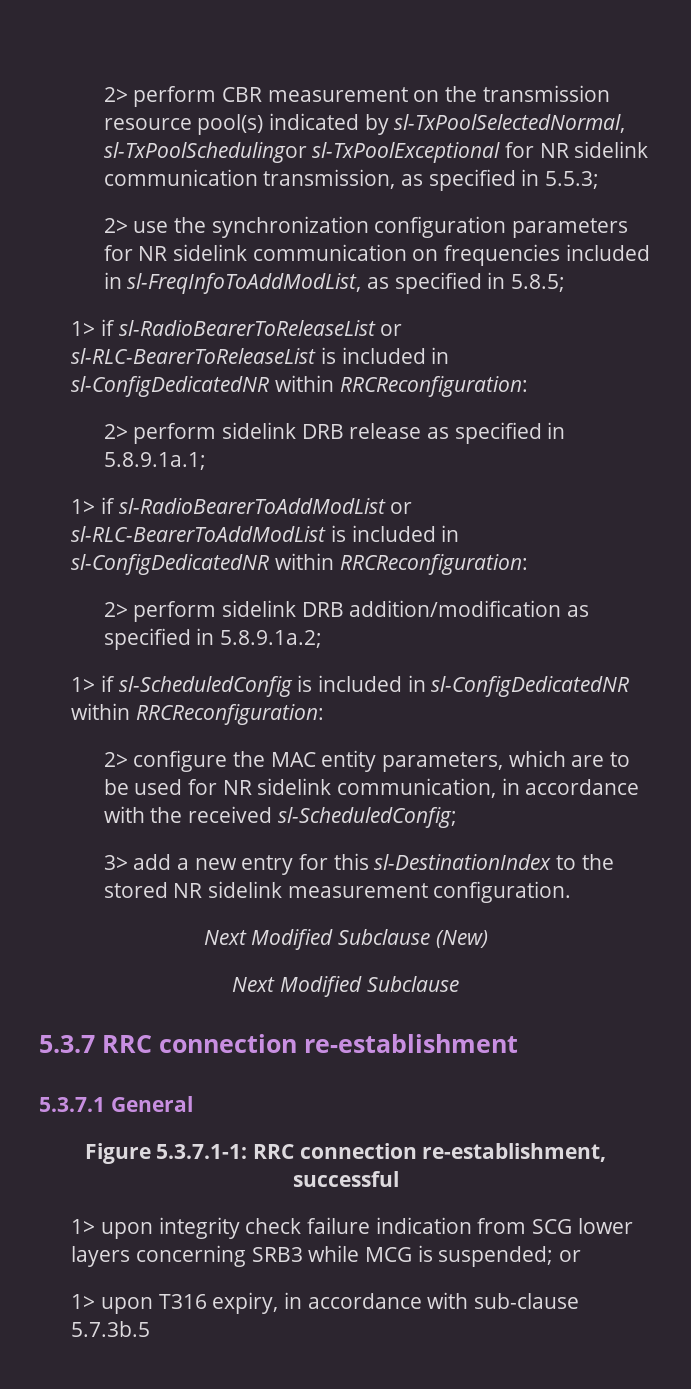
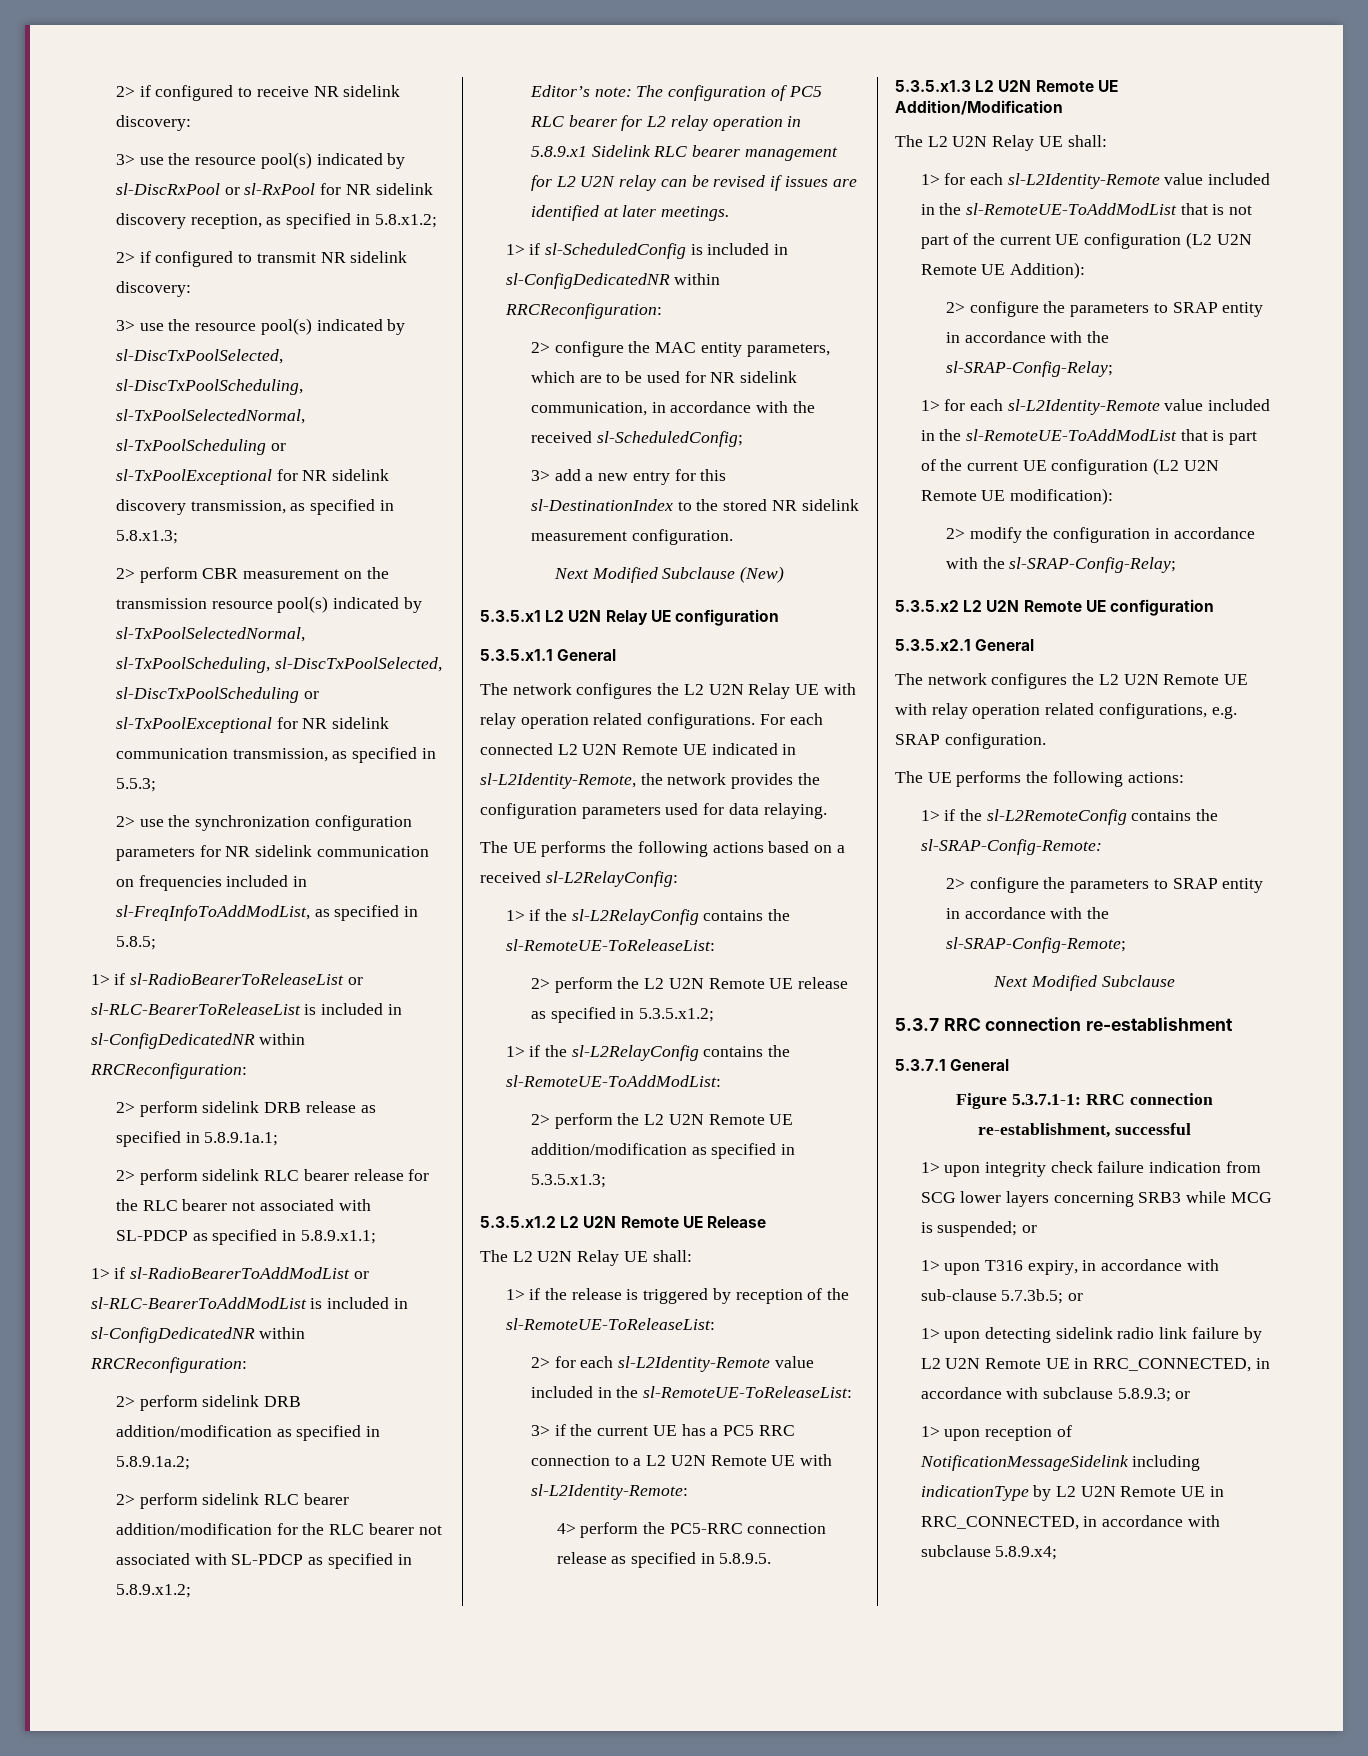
- 2> perform CBR measurement on the transmission resource pool(s) indicated by sl-TxPoolSelectedNormal, sl-TxPoolSchedulingor sl-TxPoolExceptional for NR sidelink communication transmission, as specified in 5.5.3;
+ 2> if configured to receive NR sidelink discovery:
+ 3> use the resource pool(s) indicated by sl-DiscRxPool or sl-RxPool for NR sidelink discovery reception, as specified in 5.8.x1.2;
+ 2> if configured to transmit NR sidelink discovery:
+ 3> use the resource pool(s) indicated by sl-DiscTxPoolSelected, sl-DiscTxPoolScheduling, sl-TxPoolSelectedNormal, sl-TxPoolScheduling or sl-TxPoolExceptional for NR sidelink discovery transmission, as specified in 5.8.x1.3;
+ 2> perform CBR measurement on the transmission resource pool(s) indicated by sl-TxPoolSelectedNormal, sl-TxPoolScheduling, sl-DiscTxPoolSelected, sl-DiscTxPoolScheduling or sl-TxPoolExceptional for NR sidelink communication transmission, as specified in 5.5.3;
+ 2> perform sidelink RLC bearer release for the RLC bearer not associated with SL-PDCP as specified in 5.8.9.x1.1;
+ 2> perform sidelink RLC bearer addition/modification for the RLC bearer not associated with SL-PDCP as specified in 5.8.9.x1.2;
+ Editor’s note: The configuration of PC5 RLC bearer for L2 relay operation in 5.8.9.x1 Sidelink RLC bearer management for L2 U2N relay can be revised if issues are identified at later meetings.
+ 5.3.5.x1 L2 U2N Relay UE configuration
+ 5.3.5.x1.1 General
+ The network configures the L2 U2N Relay UE with relay operation related configurations. For each connected L2 U2N Remote UE indicated in sl-L2Identity-Remote, the network provides the configuration parameters used for data relaying.
+ The UE performs the following actions based on a received sl-L2RelayConfig:
+ 1> if the sl-L2RelayConfig contains the sl-RemoteUE-ToReleaseList:
+ 2> perform the L2 U2N Remote UE release as specified in 5.3.5.x1.2;
+ 1> if the sl-L2RelayConfig contains the sl-RemoteUE-ToAddModList:
+ 2> perform the L2 U2N Remote UE addition/modification as specified in 5.3.5.x1.3;
+ 5.3.5.x1.2 L2 U2N Remote UE Release
+ The L2 U2N Relay UE shall:
+ 1> if the release is triggered by reception of the sl-RemoteUE-ToReleaseList:
+ 2> for each sl-L2Identity-Remote value included in the sl-RemoteUE-ToReleaseList:
+ 3> if the current UE has a PC5 RRC connection to a L2 U2N Remote UE with sl-L2Identity-Remote:
+ 4> perform the PC5-RRC connection release as specified in 5.8.9.5.
+ 5.3.5.x1.3 L2 U2N Remote UE Addition/Modification
+ The L2 U2N Relay UE shall:
+ 1> for each sl-L2Identity-Remote value included in the sl-RemoteUE-ToAddModList that is not part of the current UE configuration (L2 U2N Remote UE Addition):
+ 2> configure the parameters to SRAP entity in accordance with the sl-SRAP-Config-Relay;
+ 1> for each sl-L2Identity-Remote value included in the sl-RemoteUE-ToAddModList that is part of the current UE configuration (L2 U2N Remote UE modification):
+ 2> modify the configuration in accordance with the sl-SRAP-Config-Relay;
+ 5.3.5.x2 L2 U2N Remote UE configuration
+ 5.3.5.x2.1 General
+ The network configures the L2 U2N Remote UE with relay operation related configurations, e.g. SRAP configuration.
+ The UE performs the following actions:
+ 1> if the sl-L2RemoteConfig contains the sl-SRAP-Config-Remote:
+ 2> configure the parameters to SRAP entity in accordance with the sl-SRAP-Config-Remote;
- 1> upon T316 expiry, in accordance with sub-clause 5.7.3b.5
+ 1> upon T316 expiry, in accordance with sub-clause 5.7.3b.5; or
+ 1> upon detecting sidelink radio link failure by L2 U2N Remote UE in RRC_CONNECTED, in accordance with subclause 5.8.9.3; or
+ 1> upon reception of NotificationMessageSidelink including indicationType by L2 U2N Remote UE in RRC_CONNECTED, in accordance with subclause 5.8.9.x4;

